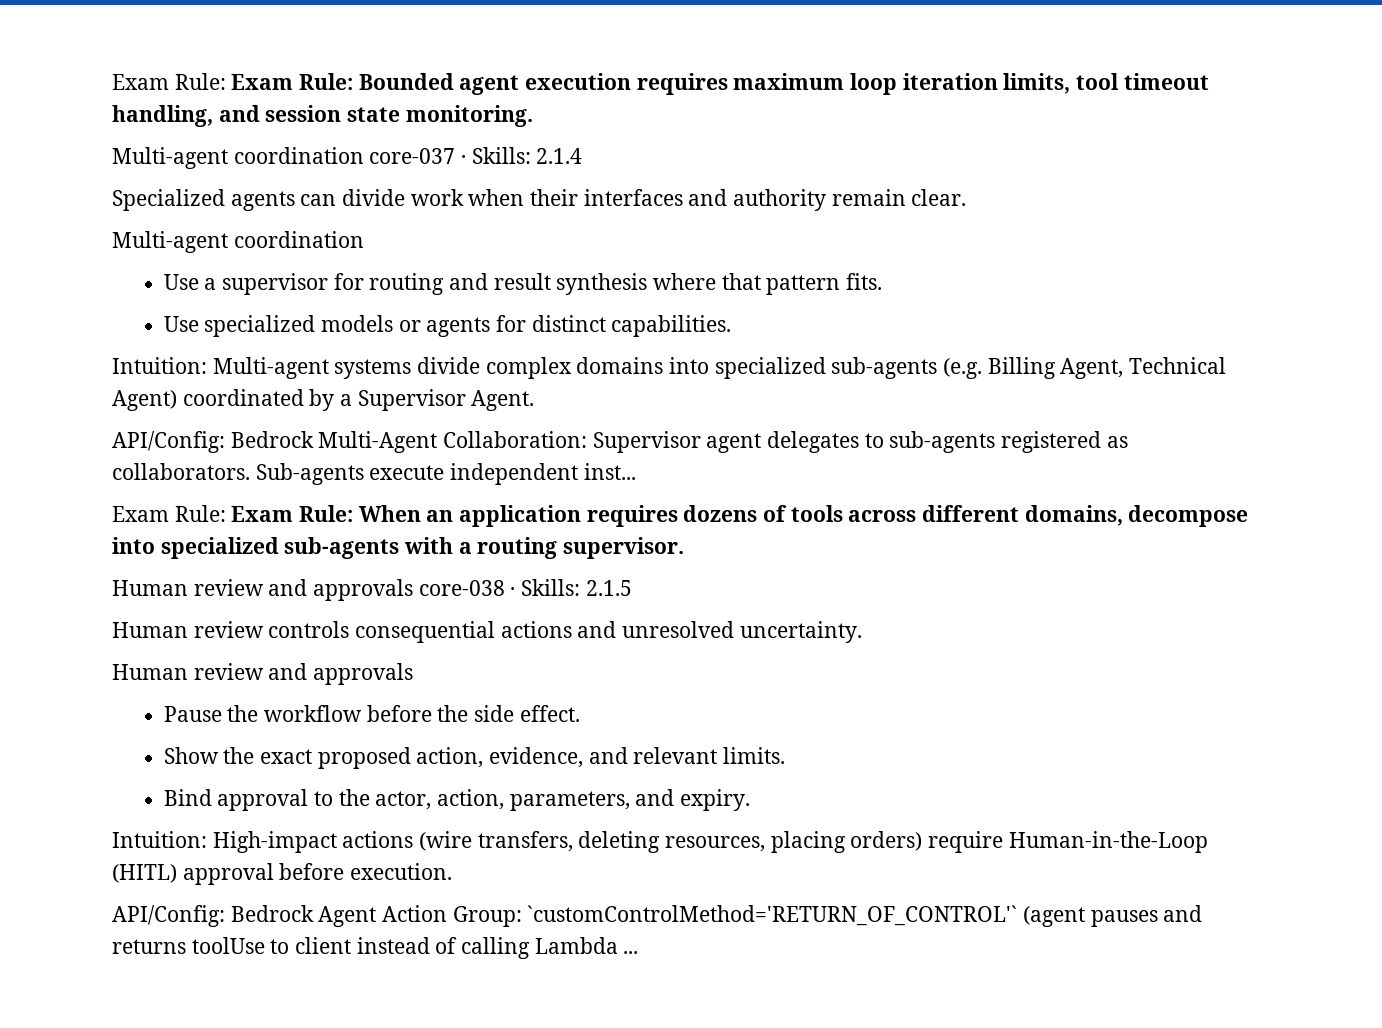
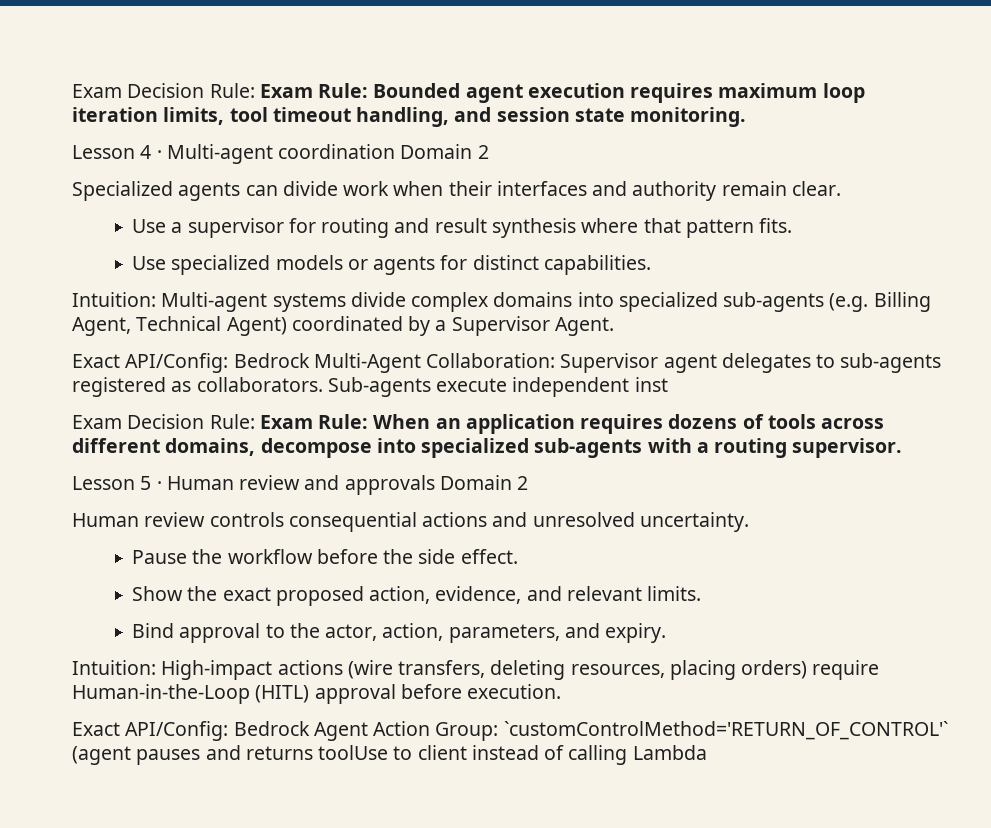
- Exam Rule: Exam Rule: Bounded agent execution requires maximum loop iteration limits, tool timeout handling, and session state monitoring.
+ Exam Decision Rule: Exam Rule: Bounded agent execution requires maximum loop iteration limits, tool timeout handling, and session state monitoring.
- Multi-agent coordination core-037 · Skills: 2.1.4
+ Lesson 4 · Multi-agent coordination Domain 2
  Specialized agents can divide work when their interfaces and authority remain clear.
- Multi-agent coordination
- API/Config: Bedrock Multi-Agent Collaboration: Supervisor agent delegates to sub-agents registered as collaborators.
+ Exact API/Config: Bedrock Multi-Agent Collaboration: Supervisor agent delegates to sub-agents registered as collaborators.
- Sub-agents execute independent inst...
- Exam Rule: Exam Rule: When an application requires dozens of tools across different domains, decompose into specialized sub-agents with a routing supervisor.
+ Sub-agents execute independent inst
+ Exam Decision Rule: Exam Rule: When an application requires dozens of tools across different domains, decompose into specialized sub-agents with a routing supervisor.
- Human review and approvals core-038 · Skills: 2.1.5
+ Lesson 5 · Human review and approvals Domain 2
  Human review controls consequential actions and unresolved uncertainty.
- Human review and approvals
- API/Config: Bedrock Agent Action Group: `customControlMethod='RETURN_OF_CONTROL'` (agent pauses and returns toolUse to client instead of calling Lambda ...
+ Exact API/Config: Bedrock Agent Action Group: `customControlMethod='RETURN_OF_CONTROL'` (agent pauses and returns toolUse to client instead of calling Lambda

